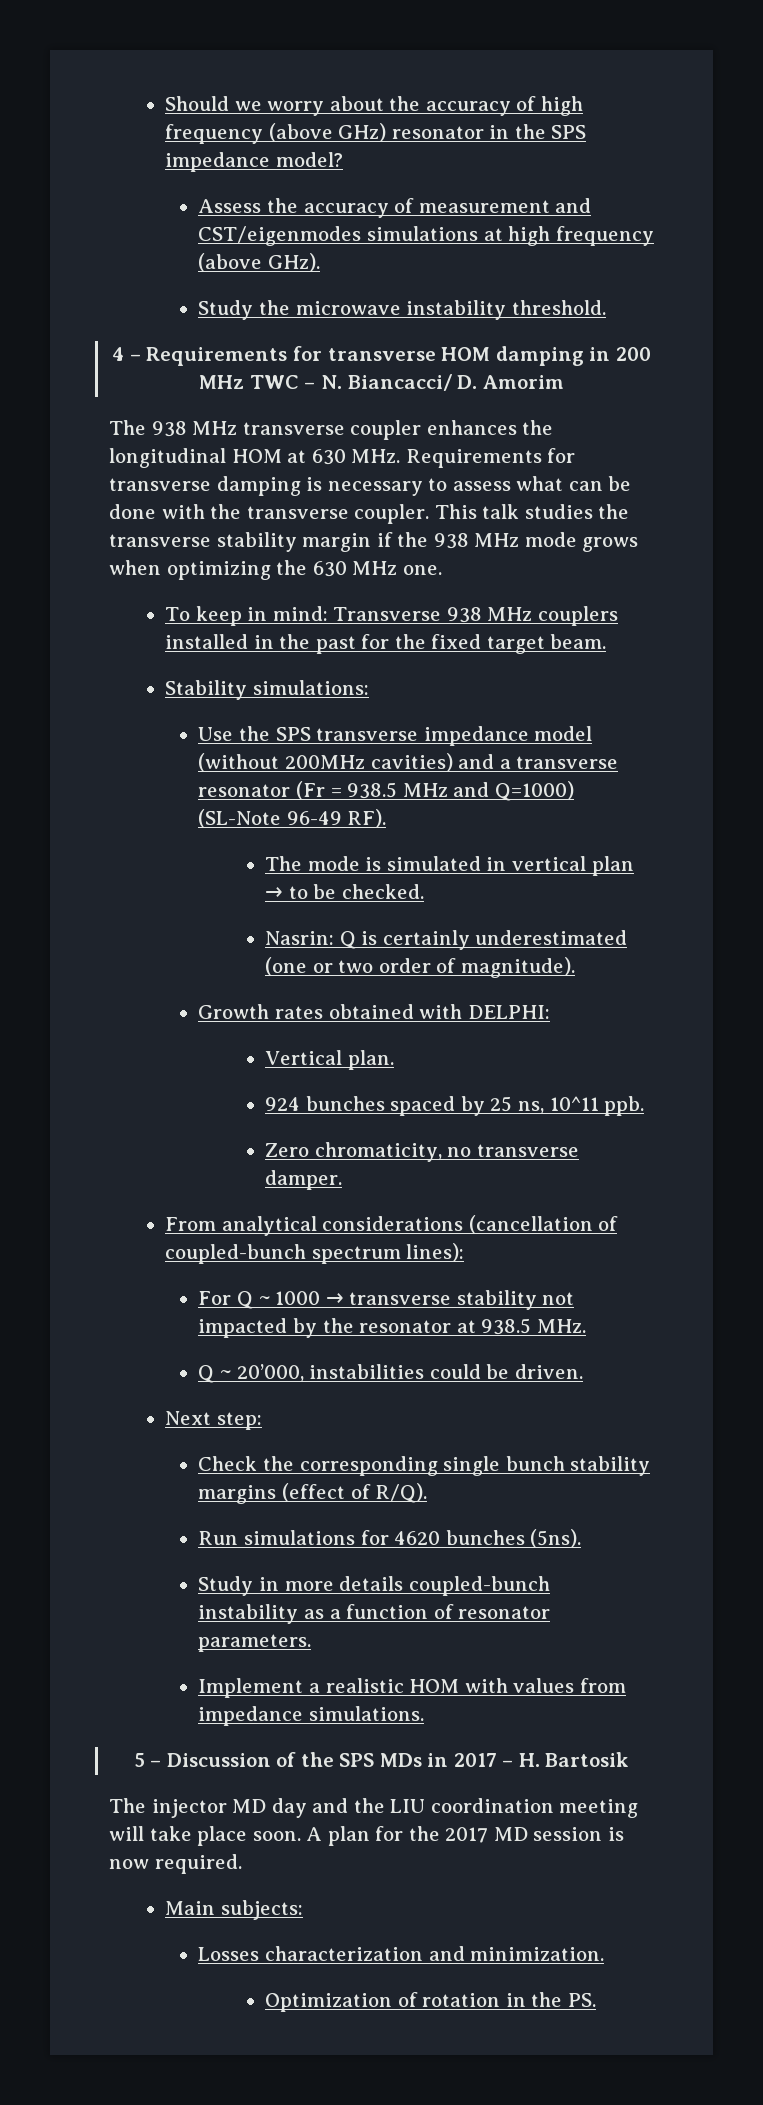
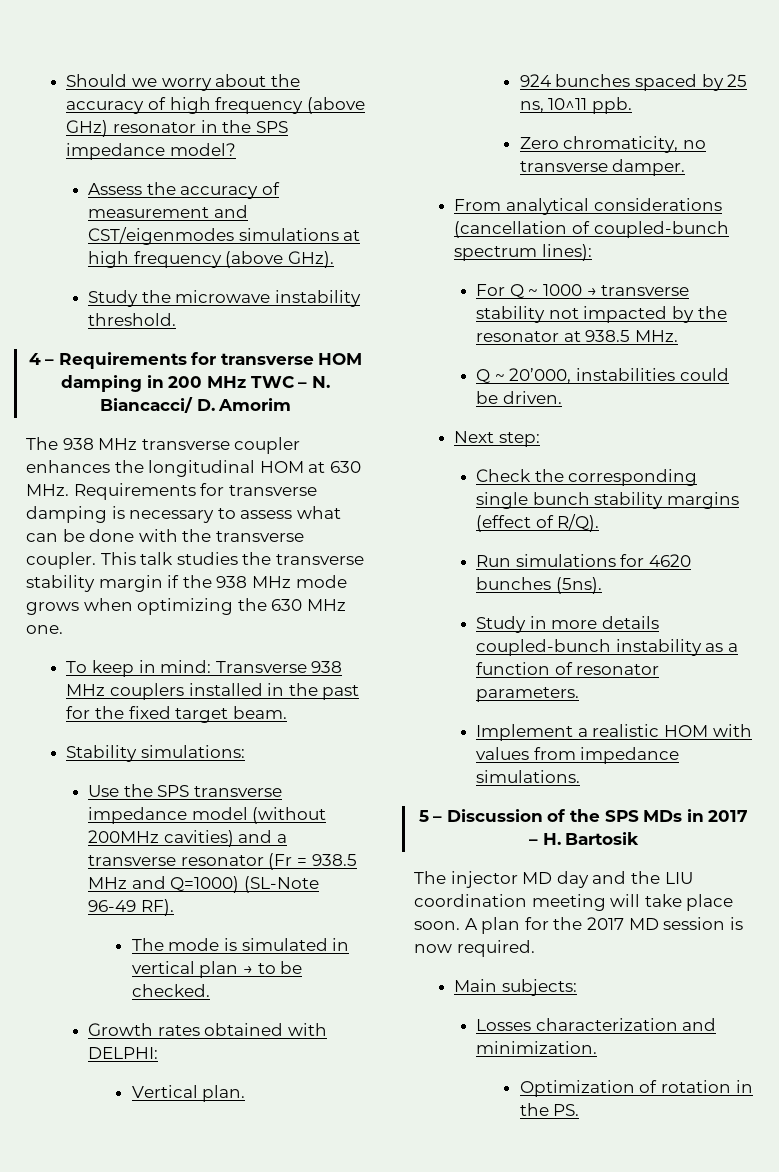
- Nasrin: Q is certainly underestimated (one or two order of magnitude).

